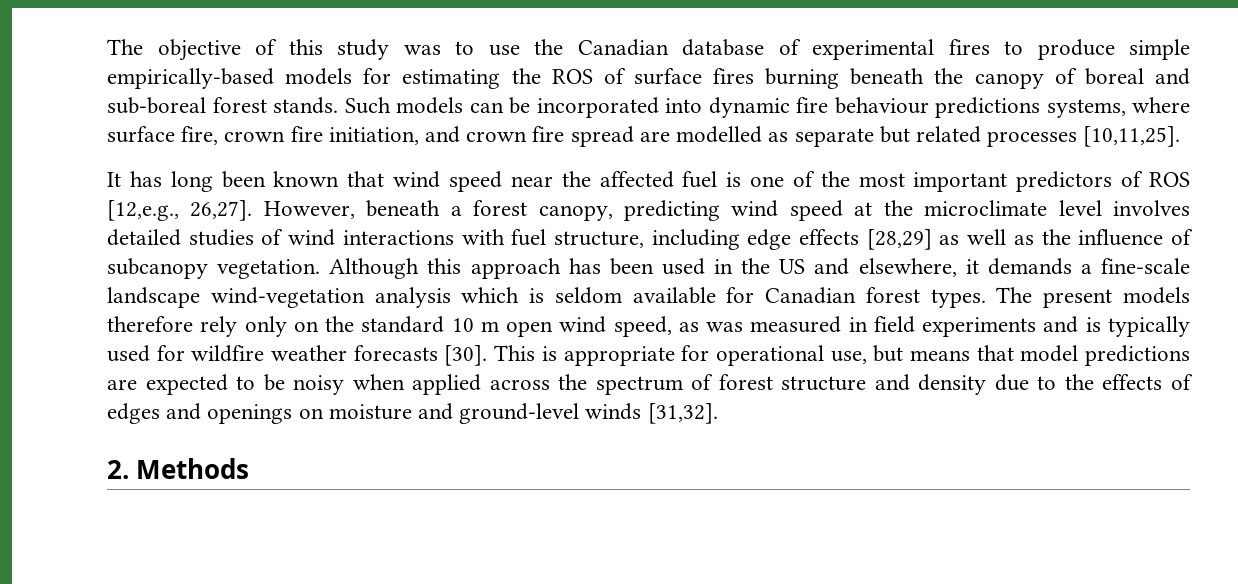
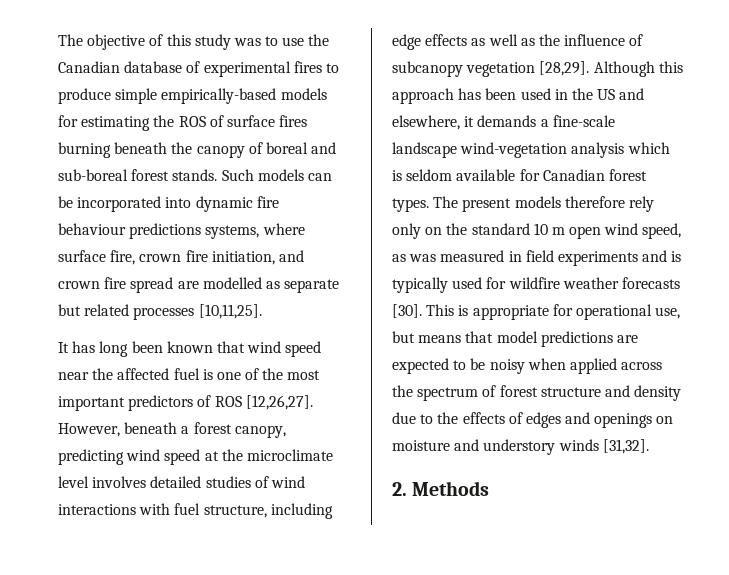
- It has long been known that wind speed near the affected fuel is one of the most important predictors of ROS [12,e.g., 26,27].
+ It has long been known that wind speed near the affected fuel is one of the most important predictors of ROS [12,26,27].
- However, beneath a forest canopy, predicting wind speed at the microclimate level involves detailed studies of wind interactions with fuel structure, including edge effects [28,29] as well as the influence of subcanopy vegetation.
+ However, beneath a forest canopy, predicting wind speed at the microclimate level involves detailed studies of wind interactions with fuel structure, including edge effects as well as the influence of subcanopy vegetation [28,29].
- This is appropriate for operational use, but means that model predictions are expected to be noisy when applied across the spectrum of forest structure and density due to the effects of edges and openings on moisture and ground-level winds [31,32].
+ This is appropriate for operational use, but means that model predictions are expected to be noisy when applied across the spectrum of forest structure and density due to the effects of edges and openings on moisture and understory winds [31,32].

